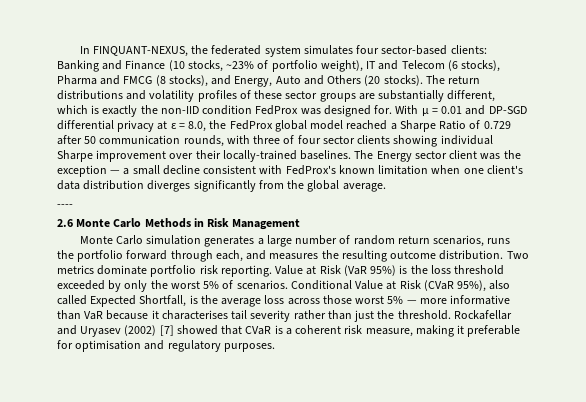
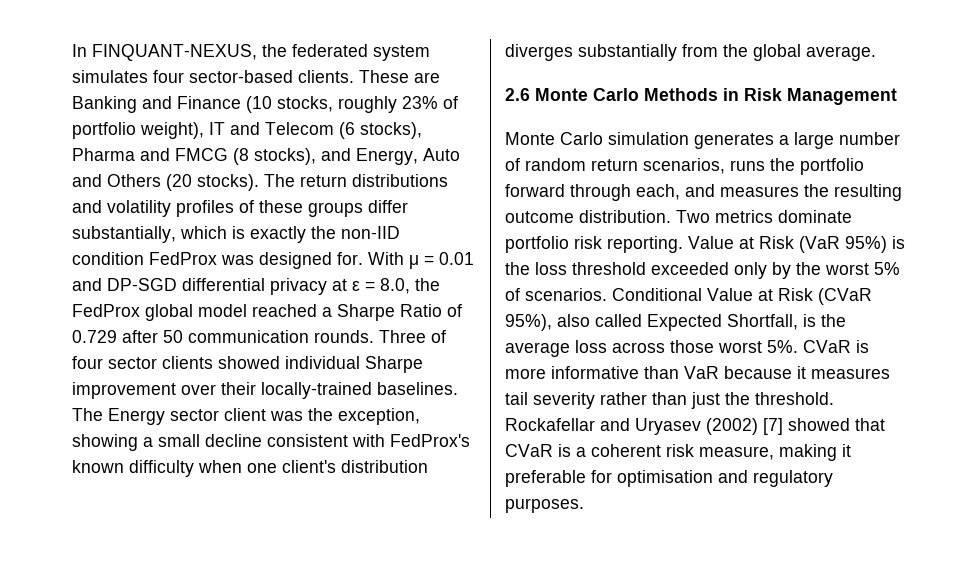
- In FINQUANT-NEXUS, the federated system simulates four sector-based clients: Banking and Finance (10 stocks, ~23% of portfolio weight), IT and Telecom (6 stocks), Pharma and FMCG (8 stocks), and Energy, Auto and Others (20 stocks).
+ In FINQUANT-NEXUS, the federated system simulates four sector-based clients. These are Banking and Finance (10 stocks, roughly 23% of portfolio weight), IT and Telecom (6 stocks), Pharma and FMCG (8 stocks), and Energy, Auto and Others (20 stocks).
- The return distributions and volatility profiles of these sector groups are substantially different, which is exactly the non-IID condition FedProx was designed for.
+ The return distributions and volatility profiles of these groups differ substantially, which is exactly the non-IID condition FedProx was designed for.
- With μ = 0.01 and DP-SGD differential privacy at ε = 8.0, the FedProx global model reached a Sharpe Ratio of 0.729 after 50 communication rounds, with three of four sector clients showing individual Sharpe improvement over their locally-trained baselines.
+ With μ = 0.01 and DP-SGD differential privacy at ε = 8.0, the FedProx global model reached a Sharpe Ratio of 0.729 after 50 communication rounds. Three of four sector clients showed individual Sharpe improvement over their locally-trained baselines.
- The Energy sector client was the exception — a small decline consistent with FedProx's known limitation when one client's data distribution diverges significantly from the global average.
+ The Energy sector client was the exception, showing a small decline consistent with FedProx's known difficulty when one client's distribution diverges substantially from the global average.
- ----
- Value at Risk (VaR 95%) is the loss threshold exceeded by only the worst 5% of scenarios.
+ Value at Risk (VaR 95%) is the loss threshold exceeded only by the worst 5% of scenarios.
- Conditional Value at Risk (CVaR 95%), also called Expected Shortfall, is the average loss across those worst 5% — more informative than VaR because it characterises tail severity rather than just the threshold.
+ Conditional Value at Risk (CVaR 95%), also called Expected Shortfall, is the average loss across those worst 5%. CVaR is more informative than VaR because it measures tail severity rather than just the threshold.

